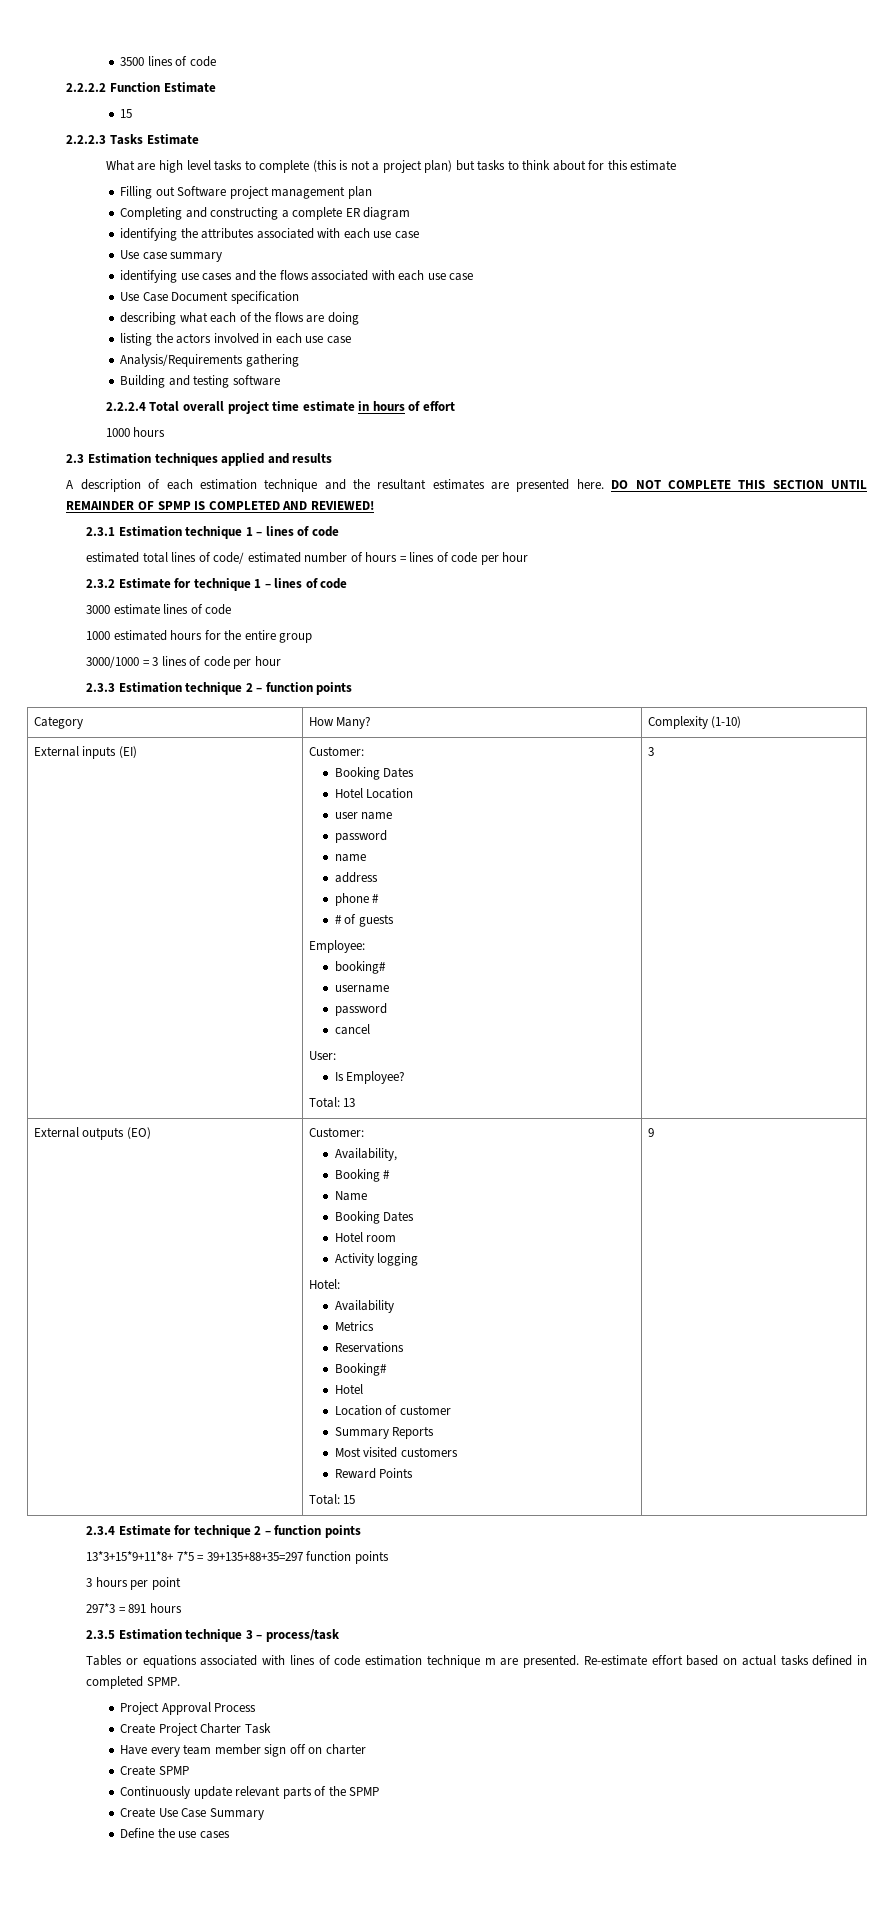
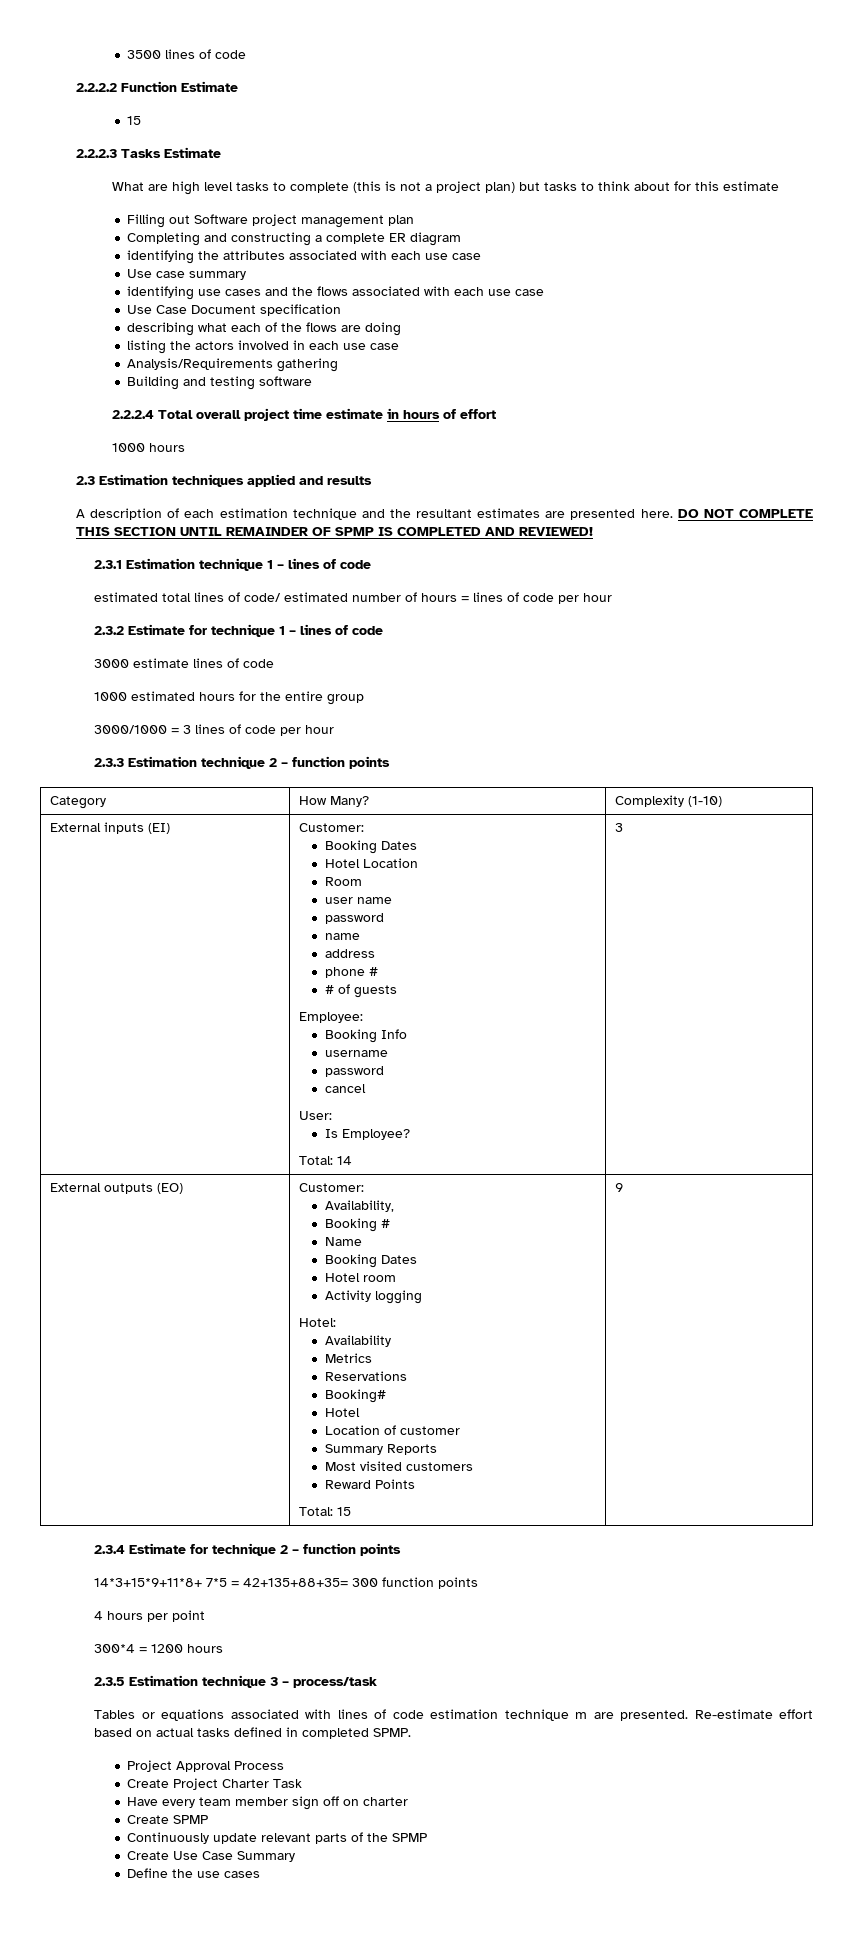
  External inputs (EI) | Customer:
  Booking Dates
  Hotel Location
+ Room
  user name
  password
  name
  address
  phone #
  # of guests
  Employee:
- booking#
+ Booking Info
  username
  password
  cancel
  User:
  Is Employee?
- Total: 13 | 3
+ Total: 14 | 3
- 13*3+15*9+11*8+ 7*5 = 39+135+88+35=297 function points
- 3 hours per point
+ 14*3+15*9+11*8+ 7*5 = 42+135+88+35= 300 function points
+ 4 hours per point
- 297*3 = 891 hours
+ 300*4 = 1200 hours

